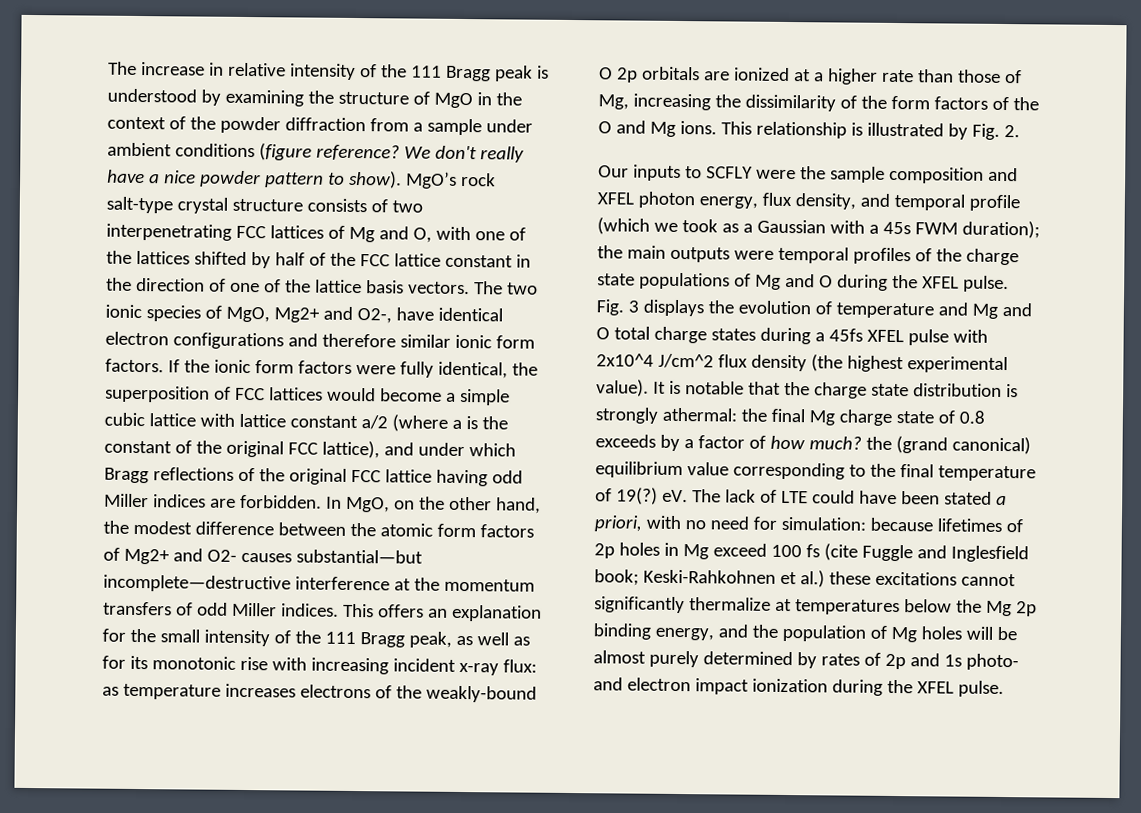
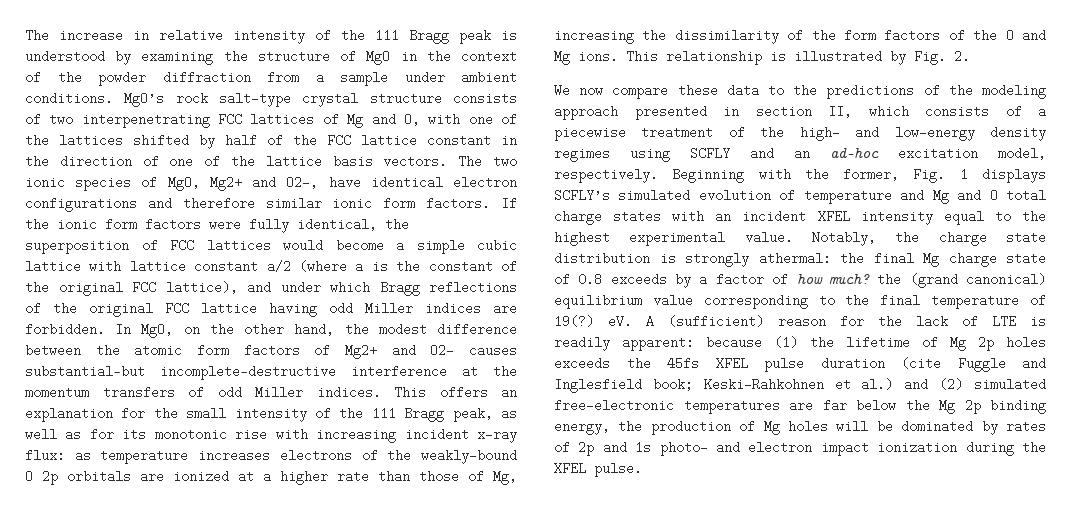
- The increase in relative intensity of the 111 Bragg peak is understood by examining the structure of MgO in the context of the powder diffraction from a sample under ambient conditions (figure reference? We don't really have a nice powder pattern to show).
+ The increase in relative intensity of the 111 Bragg peak is understood by examining the structure of MgO in the context of the powder diffraction from a sample under ambient conditions.
- Our inputs to SCFLY were the sample composition and XFEL photon energy, flux density, and temporal profile (which we took as a Gaussian with a 45s FWM duration); the main outputs were temporal profiles of the charge state populations of Mg and O during the XFEL pulse. Fig. 3 displays the evolution of temperature and Mg and O total charge states during a 45fs XFEL pulse with 2x10^4 J/cm^2 flux density (the highest experimental value). It is notable that the charge state distribution is strongly athermal: the final Mg charge state of 0.8 exceeds by a factor of how much? the (grand canonical) equilibrium value corresponding to the final temperature of 19(?) eV.
+ We now compare these data to the predictions of the modeling approach presented in section II, which consists of a piecewise treatment of the high- and low-energy density regimes using SCFLY and an ad-hoc excitation model, respectively. Beginning with the former, Fig. 1 displays SCFLY’s simulated evolution of temperature and Mg and O total charge states with an incident XFEL intensity equal to the highest experimental value. Notably, the charge state distribution is strongly athermal: the final Mg charge state of 0.8 exceeds by a factor of how much? the (grand canonical) equilibrium value corresponding to the final temperature of 19(?) eV.
- The lack of LTE could have been stated a priori, with no need for simulation: because lifetimes of 2p holes in Mg exceed 100 fs (cite Fuggle and Inglesfield book; Keski-Rahkohnen et al.) these excitations cannot significantly thermalize at temperatures below the Mg 2p binding energy, and the population of Mg holes will be almost purely determined by rates of 2p and 1s photo- and electron impact ionization during the XFEL pulse.
+ A (sufficient) reason for the lack of LTE is readily apparent: because (1) the lifetime of Mg 2p holes exceeds the 45fs XFEL pulse duration (cite Fuggle and Inglesfield book; Keski-Rahkohnen et al.) and (2) simulated free-electronic temperatures are far below the Mg 2p binding energy, the production of Mg holes will be dominated by rates of 2p and 1s photo- and electron impact ionization during the XFEL pulse.

